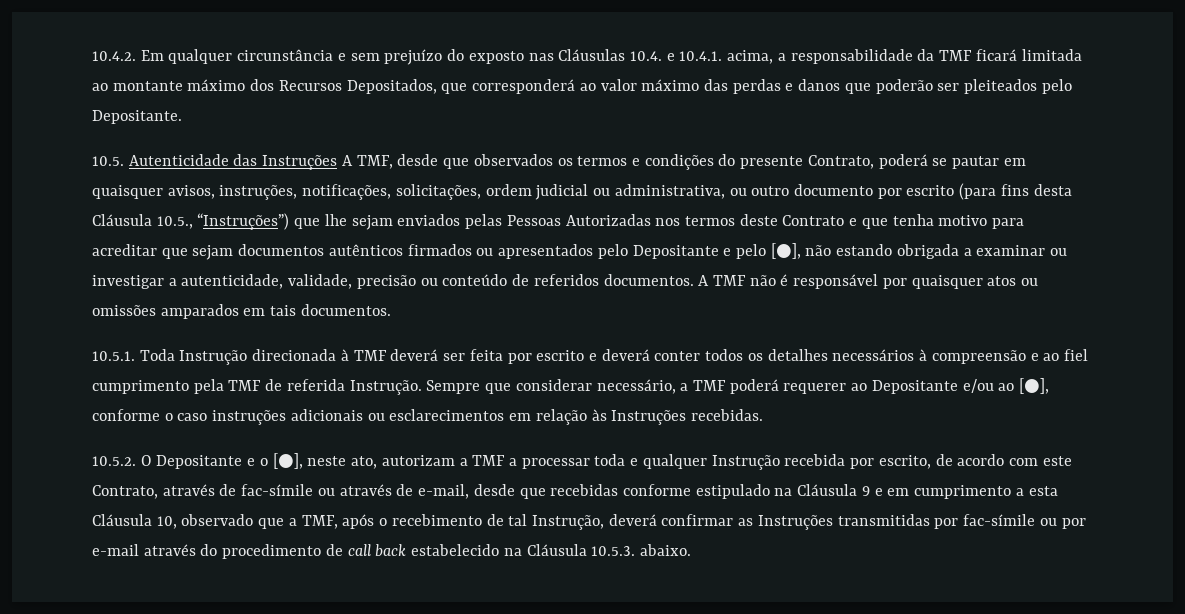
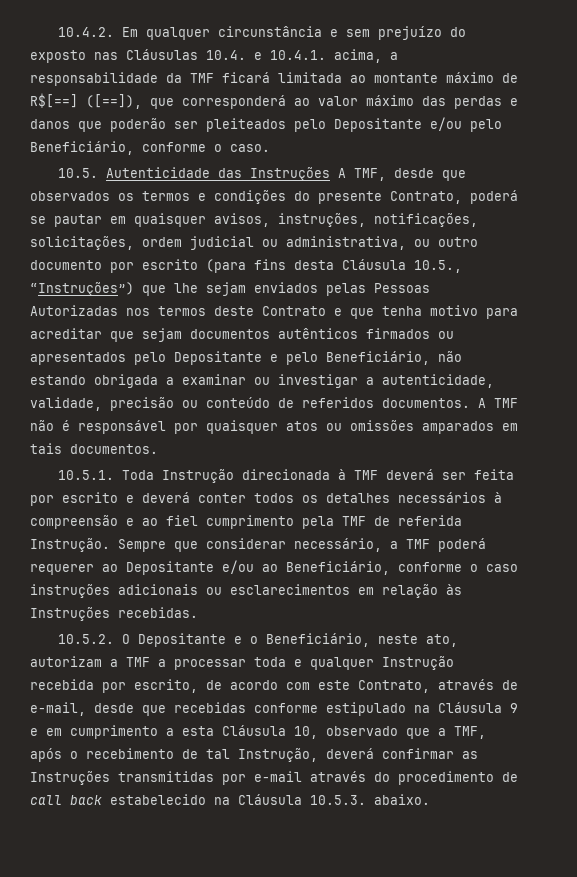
- 10.4.2. Em qualquer circunstância e sem prejuízo do exposto nas Cláusulas 10.4. e 10.4.1. acima, a responsabilidade da TMF ficará limitada ao montante máximo dos Recursos Depositados, que corresponderá ao valor máximo das perdas e danos que poderão ser pleiteados pelo Depositante.
+ 10.4.2. Em qualquer circunstância e sem prejuízo do exposto nas Cláusulas 10.4. e 10.4.1. acima, a responsabilidade da TMF ficará limitada ao montante máximo de R$[==] ([==]), que corresponderá ao valor máximo das perdas e danos que poderão ser pleiteados pelo Depositante e/ou pelo Beneficiário, conforme o caso.
- 10.5. Autenticidade das Instruções A TMF, desde que observados os termos e condições do presente Contrato, poderá se pautar em quaisquer avisos, instruções, notificações, solicitações, ordem judicial ou administrativa, ou outro documento por escrito (para fins desta Cláusula 10.5., “Instruções”) que lhe sejam enviados pelas Pessoas Autorizadas nos termos deste Contrato e que tenha motivo para acreditar que sejam documentos autênticos firmados ou apresentados pelo Depositante e pelo [●], não estando obrigada a examinar ou investigar a autenticidade, validade, precisão ou conteúdo de referidos documentos.
+ 10.5. Autenticidade das Instruções A TMF, desde que observados os termos e condições do presente Contrato, poderá se pautar em quaisquer avisos, instruções, notificações, solicitações, ordem judicial ou administrativa, ou outro documento por escrito (para fins desta Cláusula 10.5., “Instruções”) que lhe sejam enviados pelas Pessoas Autorizadas nos termos deste Contrato e que tenha motivo para acreditar que sejam documentos autênticos firmados ou apresentados pelo Depositante e pelo Beneficiário, não estando obrigada a examinar ou investigar a autenticidade, validade, precisão ou conteúdo de referidos documentos.
- Sempre que considerar necessário, a TMF poderá requerer ao Depositante e/ou ao [●], conforme o caso instruções adicionais ou esclarecimentos em relação às Instruções recebidas.
+ Sempre que considerar necessário, a TMF poderá requerer ao Depositante e/ou ao Beneficiário, conforme o caso instruções adicionais ou esclarecimentos em relação às Instruções recebidas.
- 10.5.2. O Depositante e o [●], neste ato, autorizam a TMF a processar toda e qualquer Instrução recebida por escrito, de acordo com este Contrato, através de fac-símile ou através de e-mail, desde que recebidas conforme estipulado na Cláusula 9 e em cumprimento a esta Cláusula 10, observado que a TMF, após o recebimento de tal Instrução, deverá confirmar as Instruções transmitidas por fac-símile ou por e-mail através do procedimento de call back estabelecido na Cláusula 10.5.3. abaixo.
+ 10.5.2. O Depositante e o Beneficiário, neste ato, autorizam a TMF a processar toda e qualquer Instrução recebida por escrito, de acordo com este Contrato, através de e-mail, desde que recebidas conforme estipulado na Cláusula 9 e em cumprimento a esta Cláusula 10, observado que a TMF, após o recebimento de tal Instrução, deverá confirmar as Instruções transmitidas por e-mail através do procedimento de call back estabelecido na Cláusula 10.5.3. abaixo.

